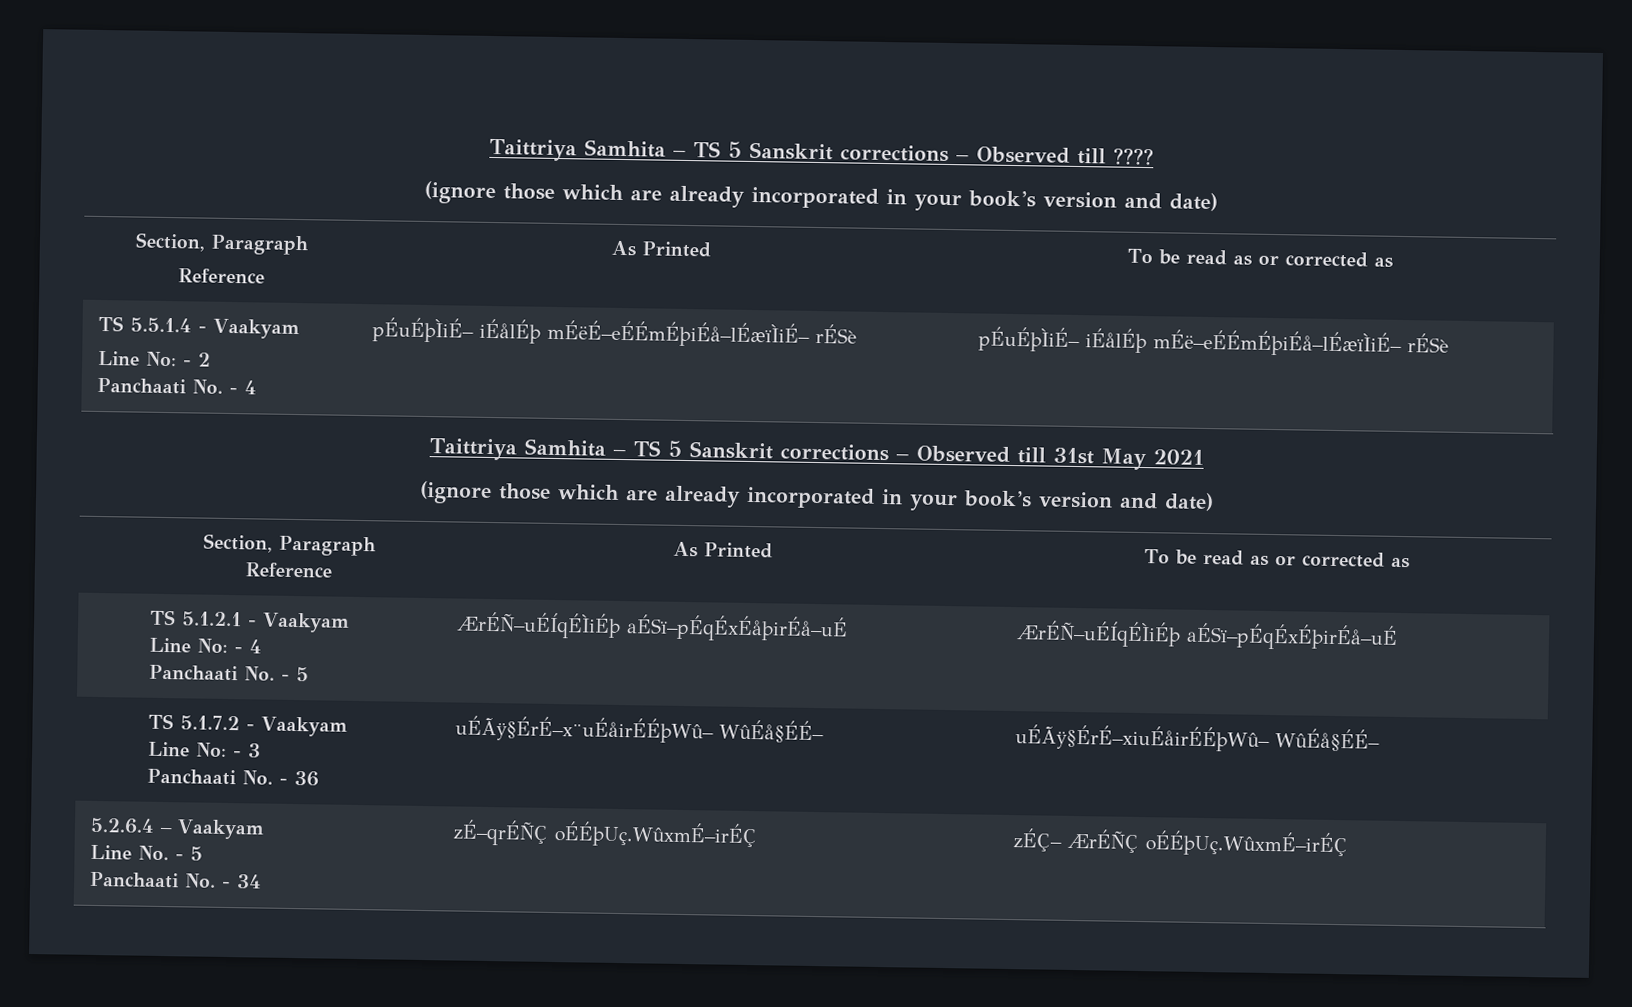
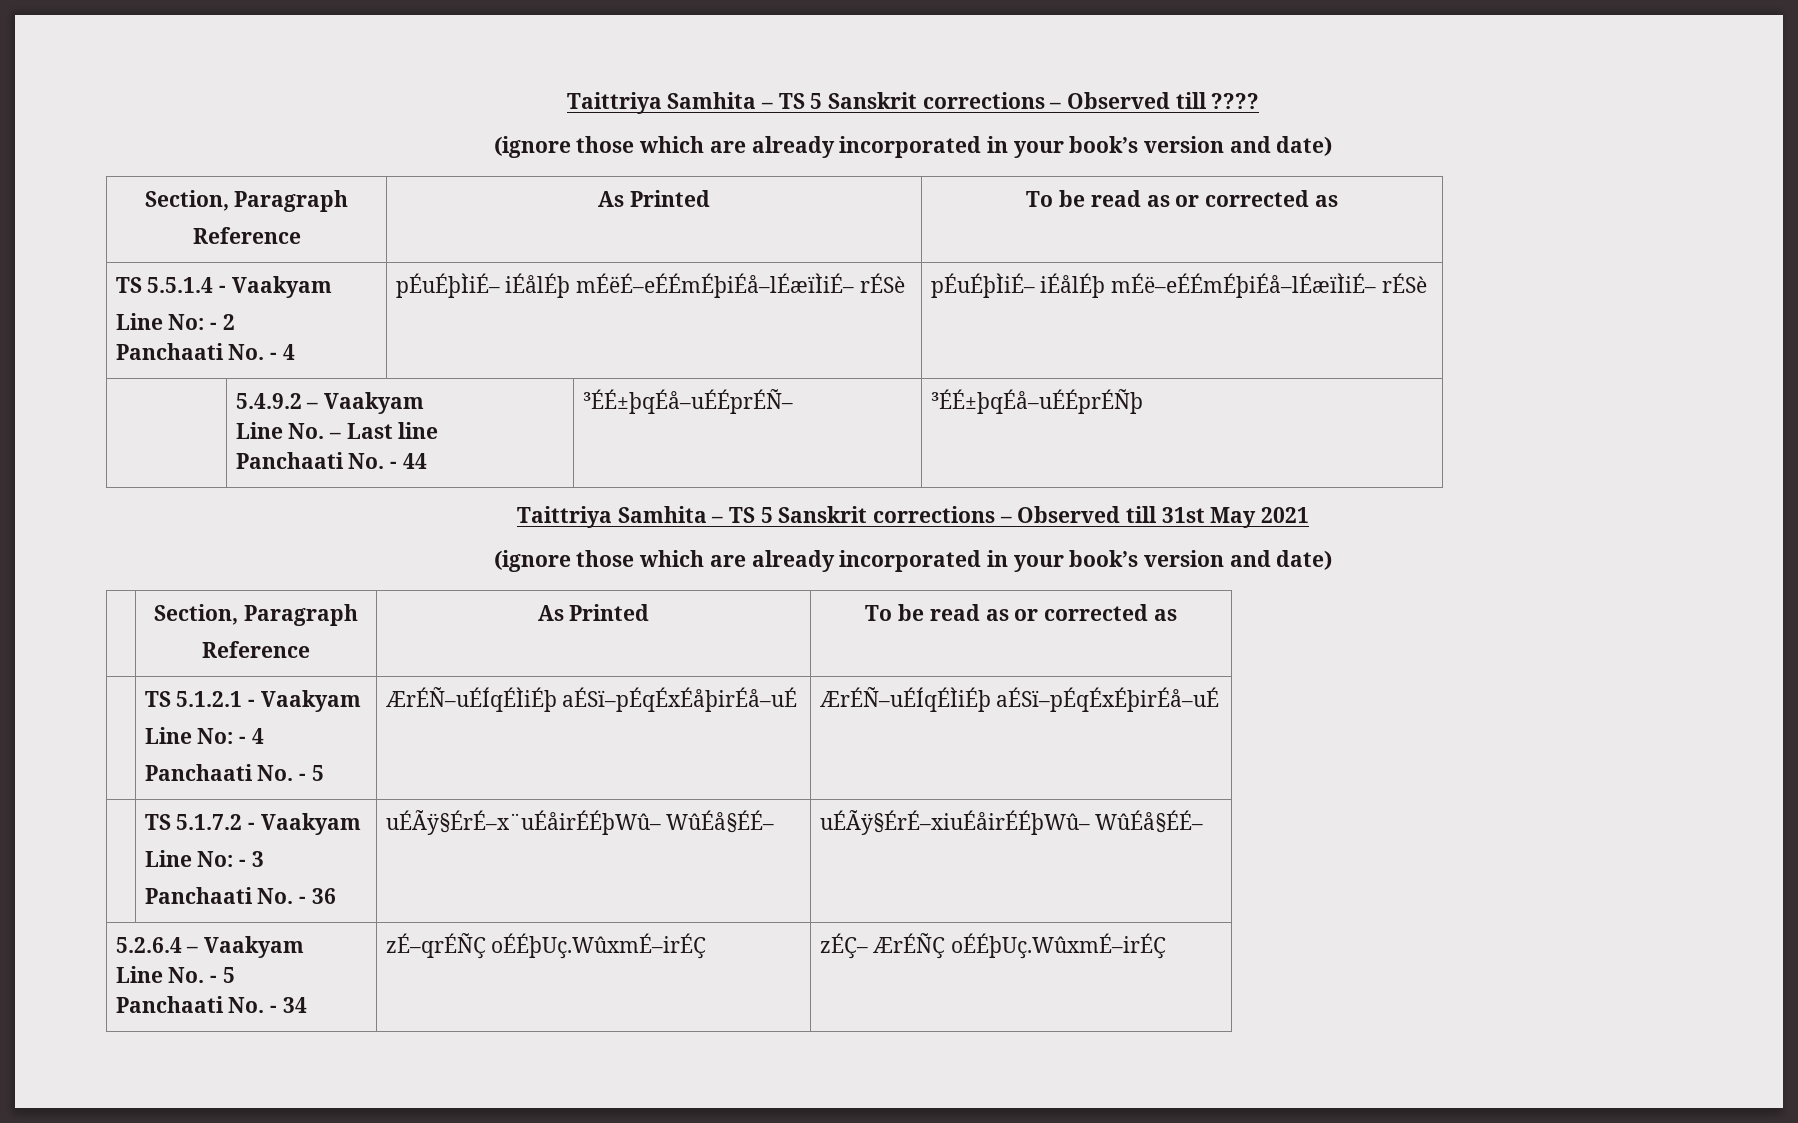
+ | 5.4.9.2 – Vaakyam
+ Line No. – Last line
+ Panchaati No. - 44 | ³ÉÉ±þqÉå–uÉÉprÉÑ– | ³ÉÉ±þqÉå–uÉÉprÉÑþ

